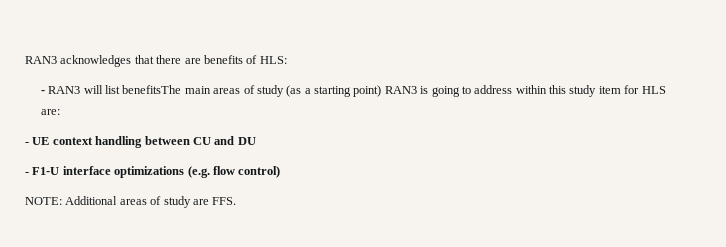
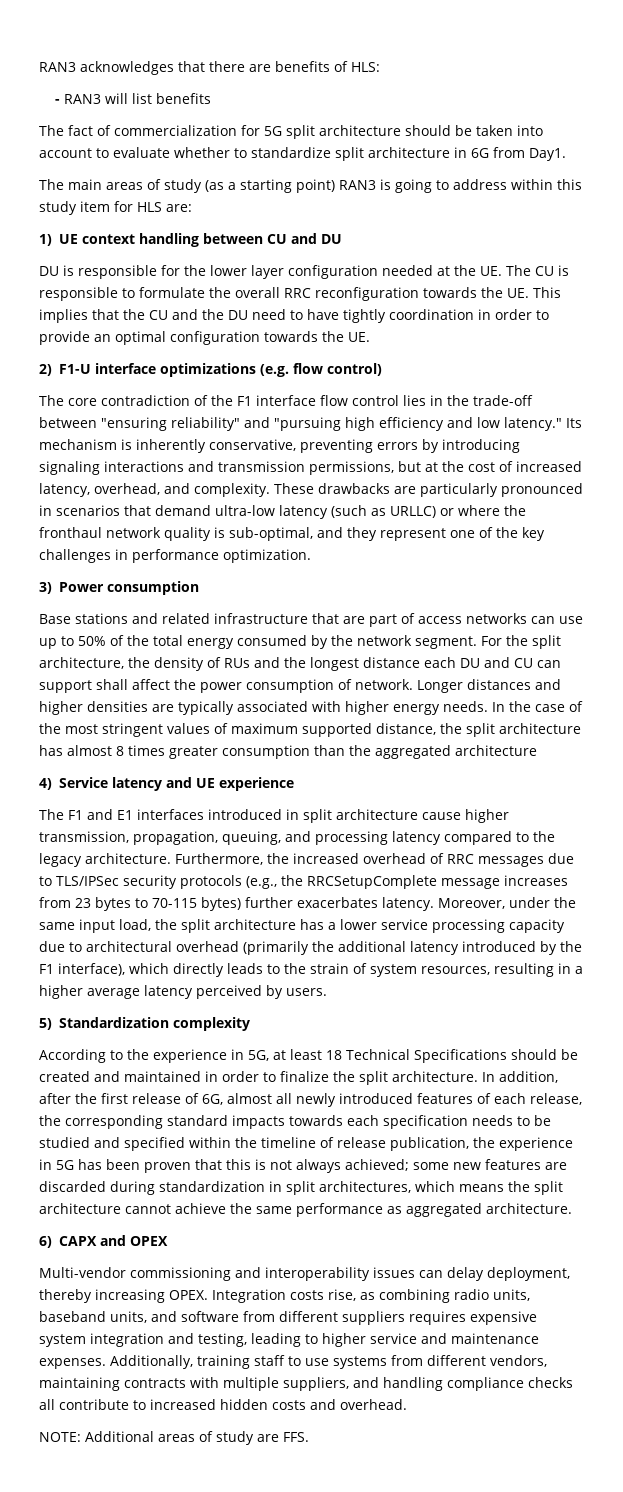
- - RAN3 will list benefitsThe main areas of study (as a starting point) RAN3 is going to address within this study item for HLS are:
+ - RAN3 will list benefits
+ The fact of commercialization for 5G split architecture should be taken into account to evaluate whether to standardize split architecture in 6G from Day1.
+ The main areas of study (as a starting point) RAN3 is going to address within this study item for HLS are:
- - UE context handling between CU and DU
+ 1) UE context handling between CU and DU
- - F1-U interface optimizations (e.g. flow control)
+ DU is responsible for the lower layer configuration needed at the UE. The CU is responsible to formulate the overall RRC reconfiguration towards the UE. This implies that the CU and the DU need to have tightly coordination in order to provide an optimal configuration towards the UE.
+ 2) F1-U interface optimizations (e.g. flow control)
+ The core contradiction of the F1 interface flow control lies in the trade-off between "ensuring reliability" and "pursuing high efficiency and low latency." Its mechanism is inherently conservative, preventing errors by introducing signaling interactions and transmission permissions, but at the cost of increased latency, overhead, and complexity. These drawbacks are particularly pronounced in scenarios that demand ultra-low latency (such as URLLC) or where the fronthaul network quality is sub-optimal, and they represent one of the key challenges in performance optimization.
+ 3) Power consumption
+ Base stations and related infrastructure that are part of access networks can use up to 50% of the total energy consumed by the network segment. For the split architecture, the density of RUs and the longest distance each DU and CU can support shall affect the power consumption of network. Longer distances and higher densities are typically associated with higher energy needs. In the case of the most stringent values of maximum supported distance, the split architecture has almost 8 times greater consumption than the aggregated architecture
+ 4) Service latency and UE experience
+ The F1 and E1 interfaces introduced in split architecture cause higher transmission, propagation, queuing, and processing latency compared to the legacy architecture. Furthermore, the increased overhead of RRC messages due to TLS/IPSec security protocols (e.g., the RRCSetupComplete message increases from 23 bytes to 70-115 bytes) further exacerbates latency. Moreover, under the same input load, the split architecture has a lower service processing capacity due to architectural overhead (primarily the additional latency introduced by the F1 interface), which directly leads to the strain of system resources, resulting in a higher average latency perceived by users.
+ 5) Standardization complexity
+ According to the experience in 5G, at least 18 Technical Specifications should be created and maintained in order to finalize the split architecture. In addition, after the first release of 6G, almost all newly introduced features of each release, the corresponding standard impacts towards each specification needs to be studied and specified within the timeline of release publication, the experience in 5G has been proven that this is not always achieved; some new features are discarded during standardization in split architectures, which means the split architecture cannot achieve the same performance as aggregated architecture.
+ 6) CAPX and OPEX
+ Multi-vendor commissioning and interoperability issues can delay deployment, thereby increasing OPEX. Integration costs rise, as combining radio units, baseband units, and software from different suppliers requires expensive system integration and testing, leading to higher service and maintenance expenses. Additionally, training staff to use systems from different vendors, maintaining contracts with multiple suppliers, and handling compliance checks all contribute to increased hidden costs and overhead.

